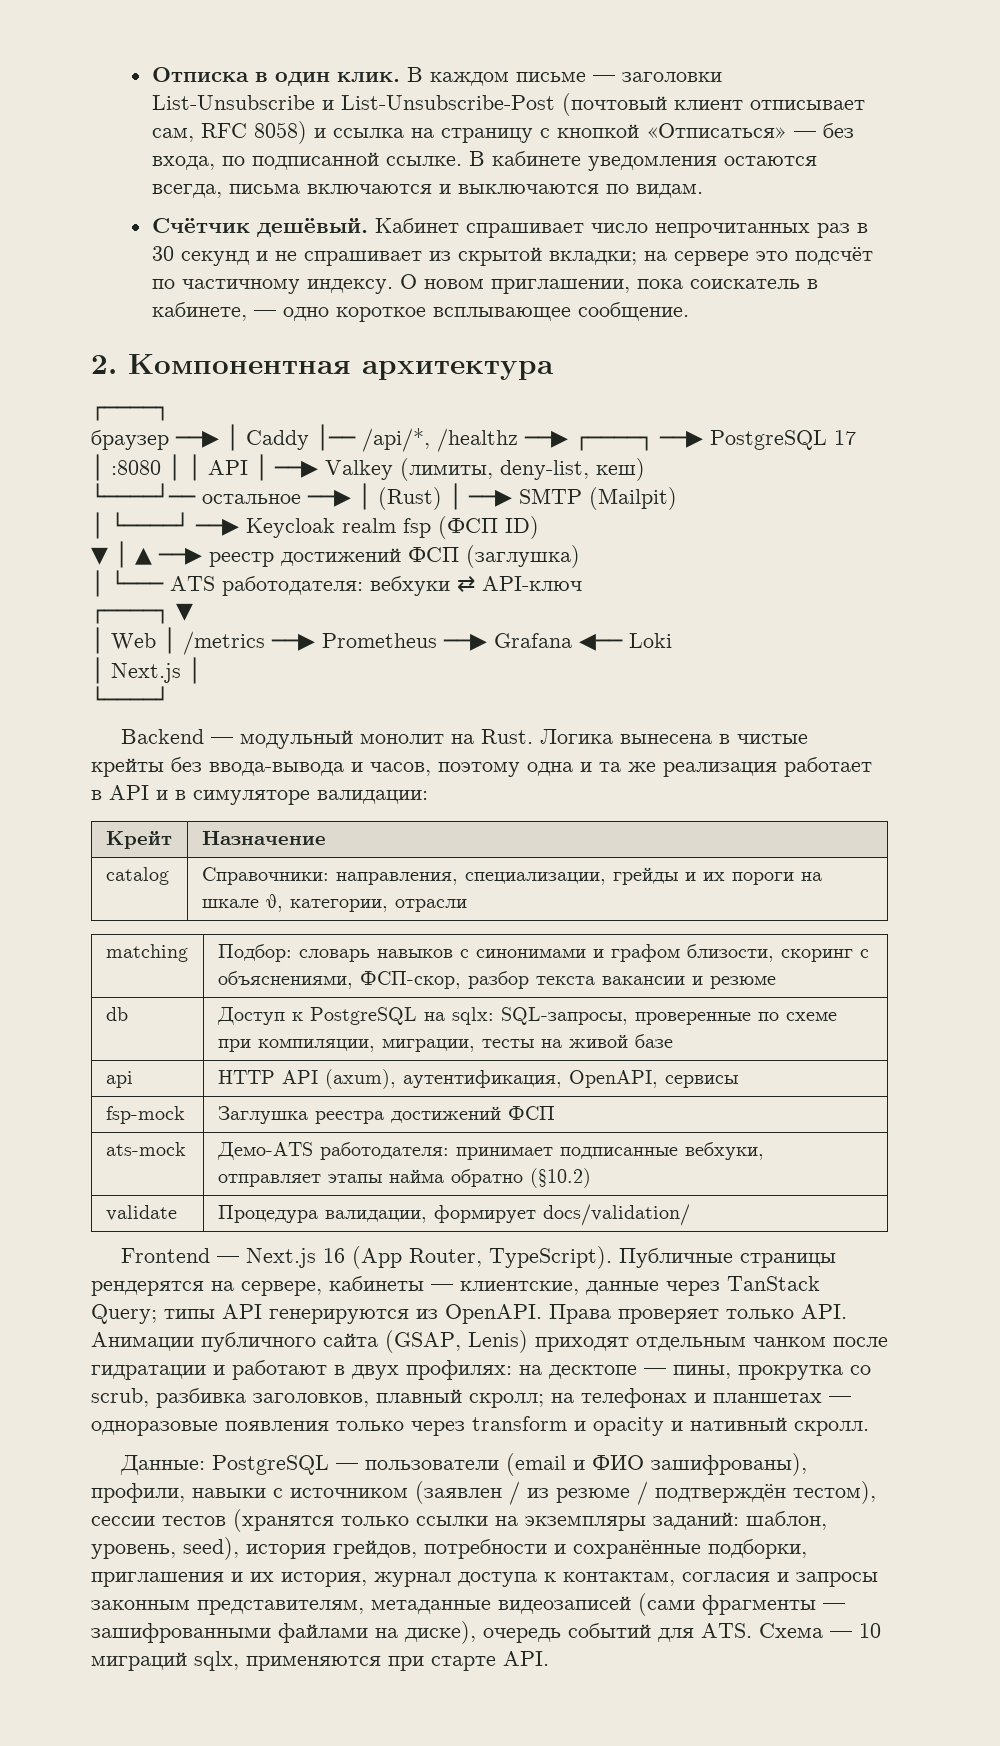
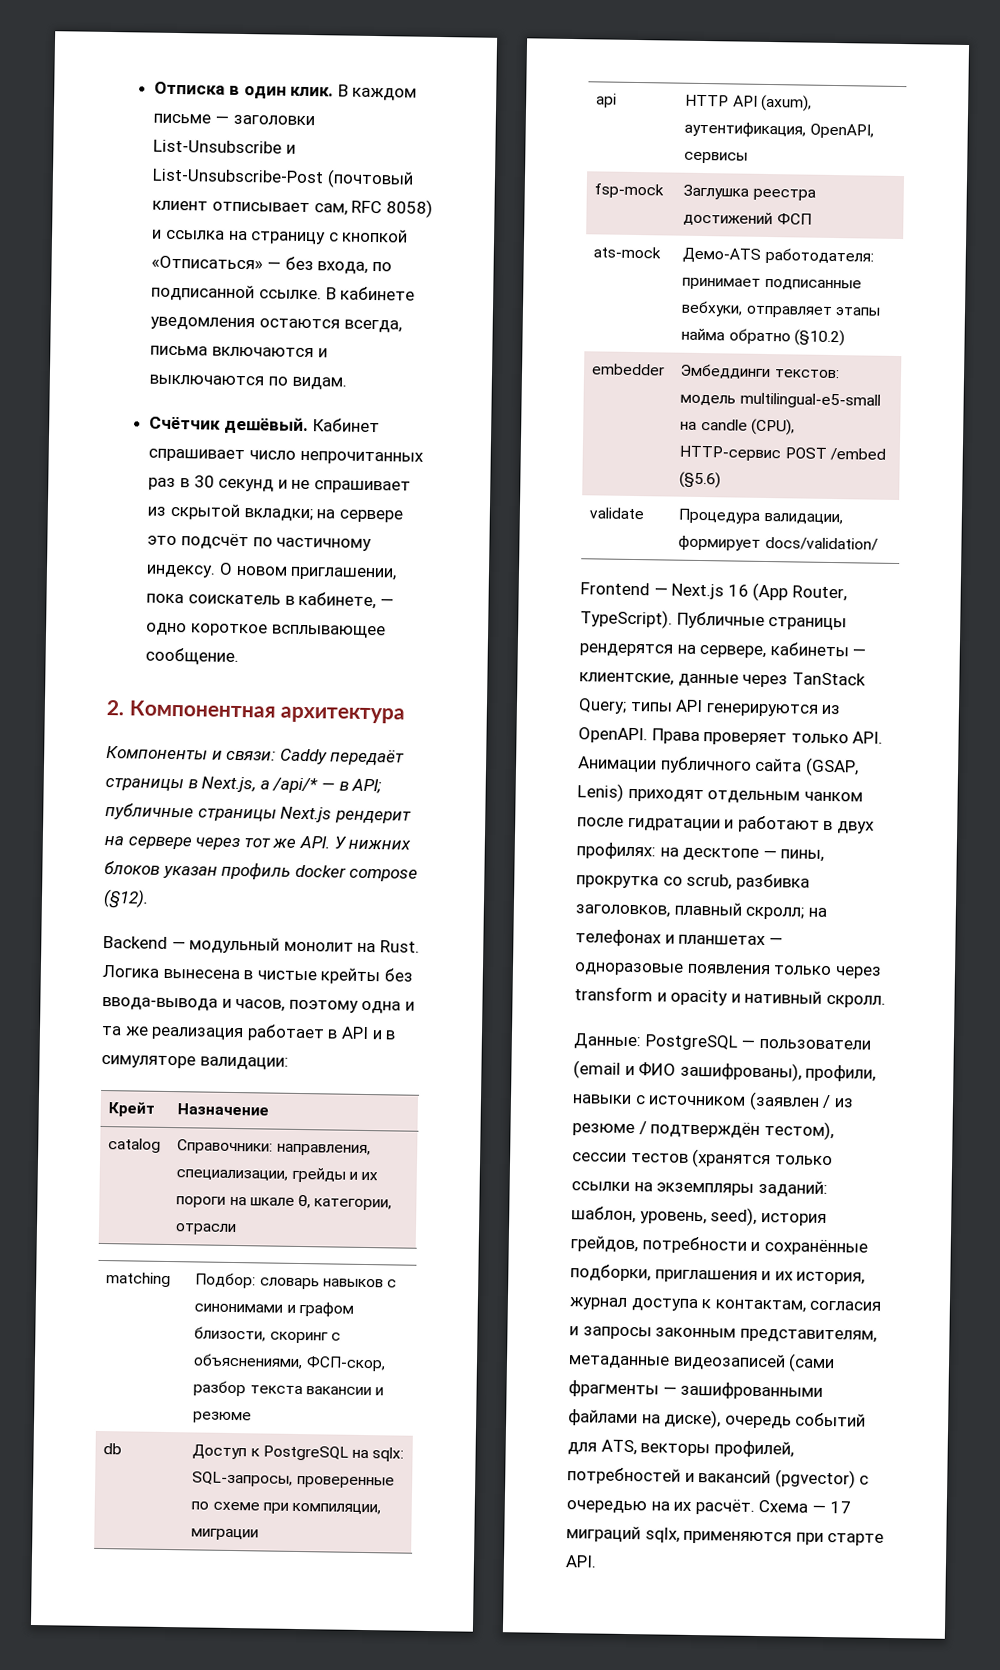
  2. Компонентная архитектура
- ┌────┐
- браузер ──▶ │ Caddy │── /api/*, /healthz ──▶ ┌────┐ ──▶ PostgreSQL 17
- │ :8080 │ │ API │ ──▶ Valkey (лимиты, deny-list, кеш)
- └────┘── остальное ──▶ │ (Rust) │ ──▶ SMTP (Mailpit)
- │ └────┘ ──▶ Keycloak realm fsp (ФСП ID)
- ▼ │ ▲ ──▶ реестр достижений ФСП (заглушка)
- │ └─── ATS работодателя: вебхуки ⇄ API-ключ
- ┌────┐ ▼
- │ Web │ /metrics ──▶ Prometheus ──▶ Grafana ◀── Loki
- │ Next.js │
- └────┘
+ Компоненты и связи: Caddy передаёт страницы в Next.js, а /api/* — в API; публичные страницы Next.js рендерит на сервере через тот же API. У нижних блоков указан профиль docker compose (§12).
- db | Доступ к PostgreSQL на sqlx: SQL-запросы, проверенные по схеме при компиляции, миграции, тесты на живой базе
+ db | Доступ к PostgreSQL на sqlx: SQL-запросы, проверенные по схеме при компиляции, миграции
+ embedder | Эмбеддинги текстов: модель multilingual-e5-small на candle (CPU), HTTP-сервис POST /embed (§5.6)
- шаблон, уровень, seed), история грейдов, потребности и сохранённые подборки, приглашения и их история, журнал доступа к контактам, согласия и запросы законным представителям, метаданные видеозаписей (сами фрагменты — зашифрованными файлами на диске), очередь событий для ATS. Схема — 10 миграций sqlx, применяются при старте API.
+ шаблон, уровень, seed), история грейдов, потребности и сохранённые подборки, приглашения и их история, журнал доступа к контактам, согласия и запросы законным представителям, метаданные видеозаписей (сами фрагменты — зашифрованными файлами на диске), очередь событий для ATS, векторы профилей, потребностей и вакансий (pgvector) с очередью на их расчёт. Схема — 17 миграций sqlx, применяются при старте API.

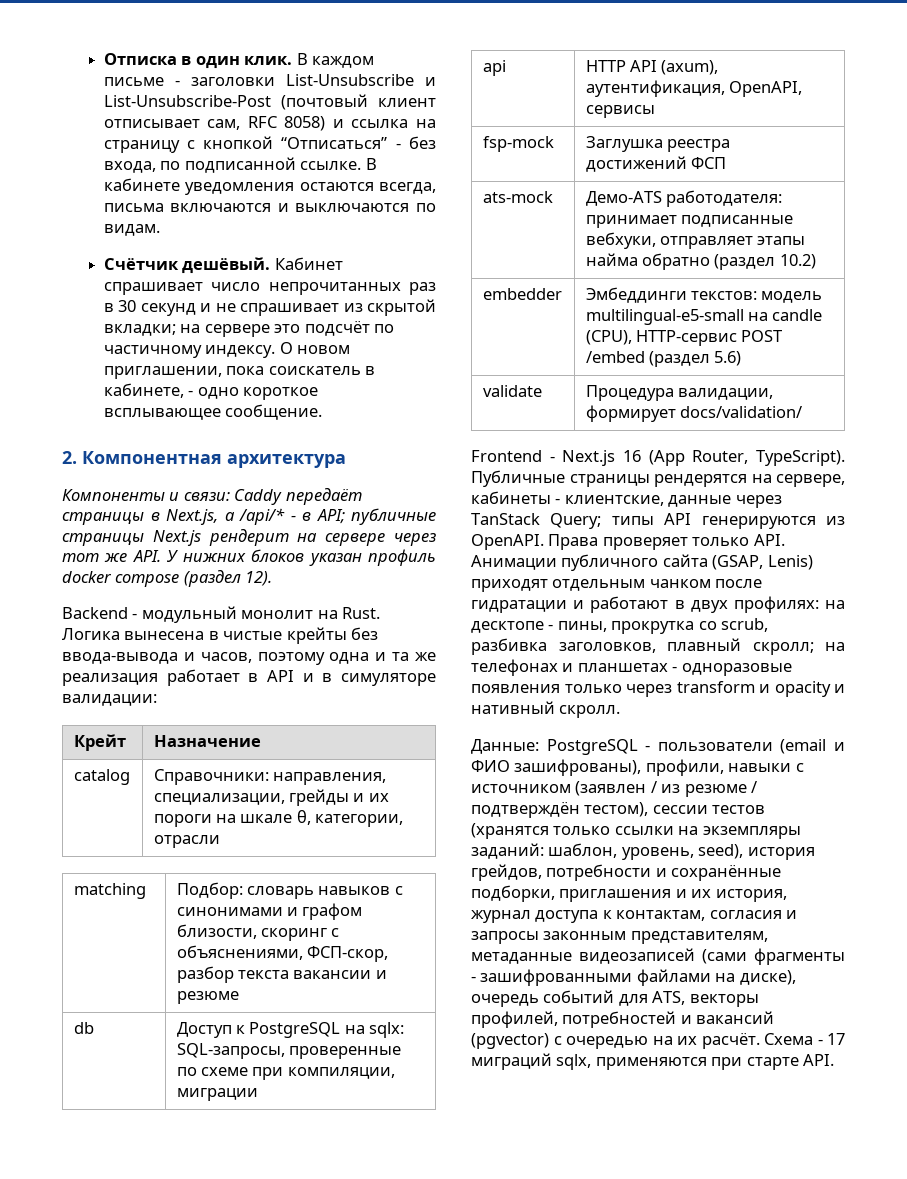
- В каждом письме — заголовки List-Unsubscribe и List-Unsubscribe-Post (почтовый клиент отписывает сам, RFC 8058) и ссылка на страницу с кнопкой «Отписаться» — без входа, по подписанной ссылке.
+ В каждом письме - заголовки List-Unsubscribe и List-Unsubscribe-Post (почтовый клиент отписывает сам, RFC 8058) и ссылка на страницу с кнопкой “Отписаться” - без входа, по подписанной ссылке.
- О новом приглашении, пока соискатель в кабинете, — одно короткое всплывающее сообщение.
+ О новом приглашении, пока соискатель в кабинете, - одно короткое всплывающее сообщение.
- Компоненты и связи: Caddy передаёт страницы в Next.js, а /api/* — в API; публичные страницы Next.js рендерит на сервере через тот же API. У нижних блоков указан профиль docker compose (§12).
+ Компоненты и связи: Caddy передаёт страницы в Next.js, а /api/* - в API; публичные страницы Next.js рендерит на сервере через тот же API. У нижних блоков указан профиль docker compose (раздел 12).
- Backend — модульный монолит на Rust.
+ Backend - модульный монолит на Rust.
- ats-mock | Демо-ATS работодателя: принимает подписанные вебхуки, отправляет этапы найма обратно (§10.2)
+ ats-mock | Демо-ATS работодателя: принимает подписанные вебхуки, отправляет этапы найма обратно (раздел 10.2)
- embedder | Эмбеддинги текстов: модель multilingual-e5-small на candle (CPU), HTTP-сервис POST /embed (§5.6)
+ embedder | Эмбеддинги текстов: модель multilingual-e5-small на candle (CPU), HTTP-сервис POST /embed (раздел 5.6)
- Frontend — Next.js 16 (App Router, TypeScript).
+ Frontend - Next.js 16 (App Router, TypeScript).
- Публичные страницы рендерятся на сервере, кабинеты — клиентские, данные через TanStack Query; типы API генерируются из OpenAPI.
+ Публичные страницы рендерятся на сервере, кабинеты - клиентские, данные через TanStack Query; типы API генерируются из OpenAPI.
- Права проверяет только API. Анимации публичного сайта (GSAP, Lenis) приходят отдельным чанком после гидратации и работают в двух профилях: на десктопе — пины, прокрутка со scrub, разбивка заголовков, плавный скролл; на телефонах и планшетах — одноразовые появления только через transform и opacity и нативный скролл.
+ Права проверяет только API. Анимации публичного сайта (GSAP, Lenis) приходят отдельным чанком после гидратации и работают в двух профилях: на десктопе - пины, прокрутка со scrub, разбивка заголовков, плавный скролл; на телефонах и планшетах - одноразовые появления только через transform и opacity и нативный скролл.
- PostgreSQL — пользователи (email и ФИО зашифрованы), профили, навыки с источником (заявлен / из резюме / подтверждён тестом), сессии тестов (хранятся только ссылки на экземпляры заданий:
+ PostgreSQL - пользователи (email и ФИО зашифрованы), профили, навыки с источником (заявлен / из резюме / подтверждён тестом), сессии тестов (хранятся только ссылки на экземпляры заданий:
- шаблон, уровень, seed), история грейдов, потребности и сохранённые подборки, приглашения и их история, журнал доступа к контактам, согласия и запросы законным представителям, метаданные видеозаписей (сами фрагменты — зашифрованными файлами на диске), очередь событий для ATS, векторы профилей, потребностей и вакансий (pgvector) с очередью на их расчёт.
+ шаблон, уровень, seed), история грейдов, потребности и сохранённые подборки, приглашения и их история, журнал доступа к контактам, согласия и запросы законным представителям, метаданные видеозаписей (сами фрагменты - зашифрованными файлами на диске), очередь событий для ATS, векторы профилей, потребностей и вакансий (pgvector) с очередью на их расчёт.
- Схема — 17 миграций sqlx, применяются при старте API.
+ Схема - 17 миграций sqlx, применяются при старте API.

